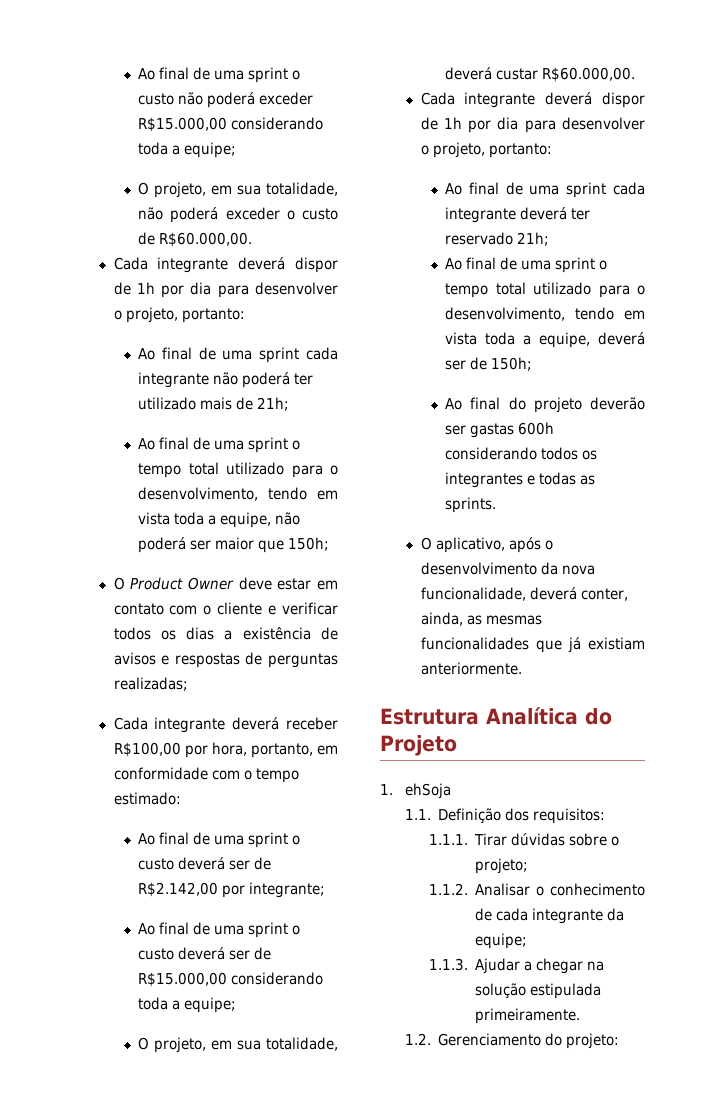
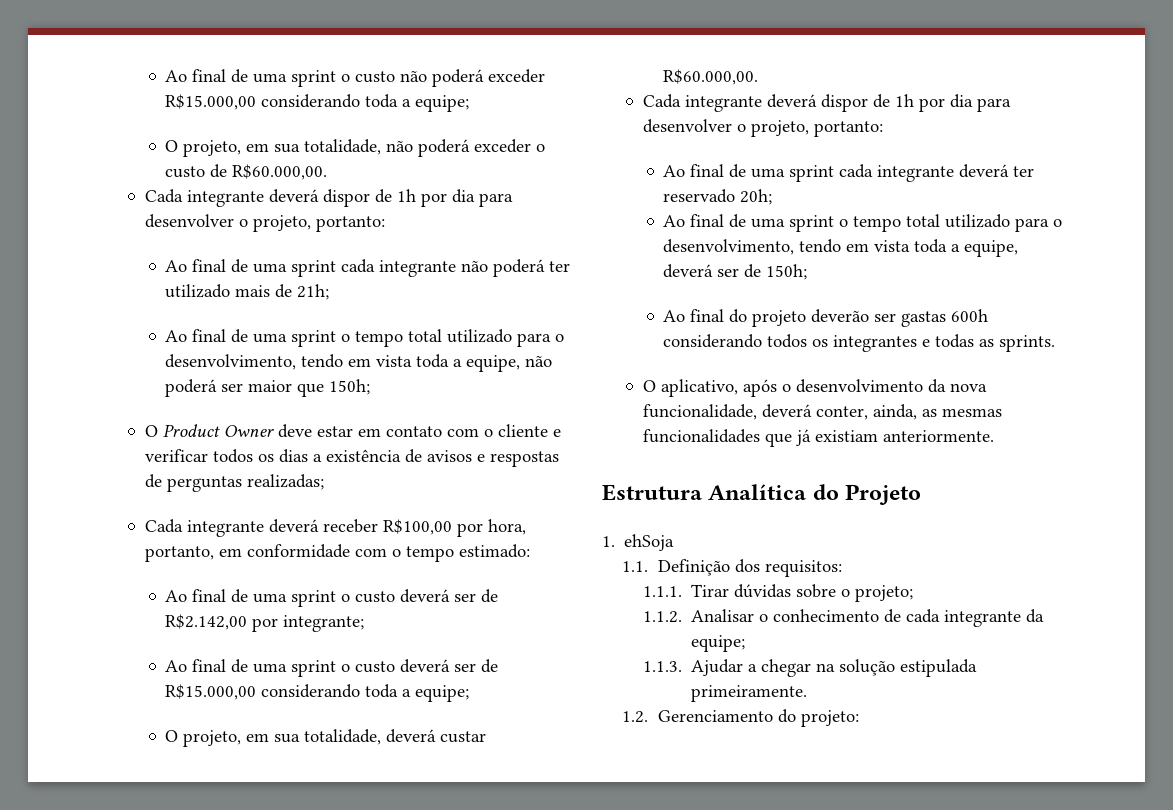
- Ao final de uma sprint cada integrante deverá ter reservado 21h;
+ Ao final de uma sprint cada integrante deverá ter reservado 20h;

